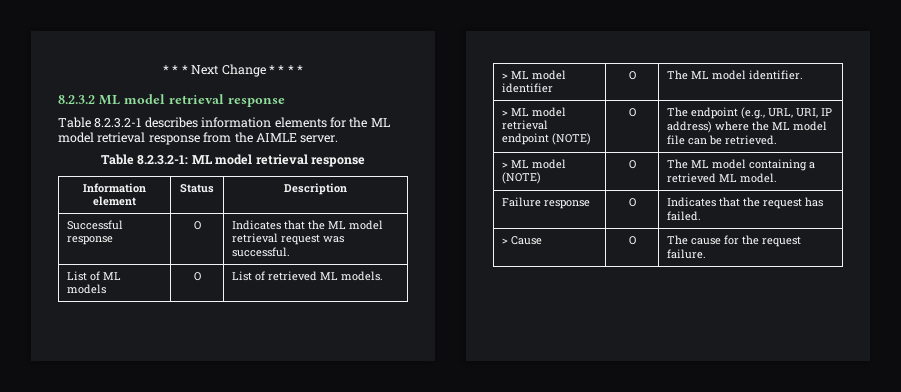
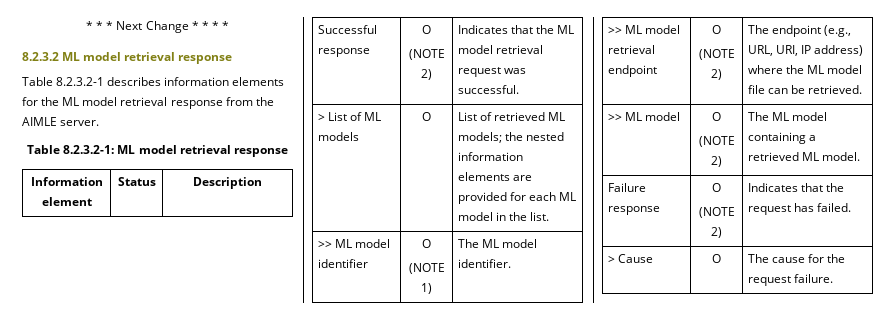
- Successful response | O | Indicates that the ML model retrieval request was successful.
+ Successful response | O
+ (NOTE 2) | Indicates that the ML model retrieval request was successful.
- List of ML models | O | List of retrieved ML models.
- > ML model identifier | O | The ML model identifier.
+ > List of ML models | O | List of retrieved ML models; the nested information elements are provided for each ML model in the list.
+ >> ML model identifier | O
+ (NOTE 1) | The ML model identifier.
- > ML model retrieval endpoint (NOTE) | O | The endpoint (e.g., URL, URI, IP address) where the ML model file can be retrieved.
+ >> ML model retrieval endpoint | O
+ (NOTE 2) | The endpoint (e.g., URL, URI, IP address) where the ML model file can be retrieved.
- > ML model (NOTE) | O | The ML model containing a retrieved ML model.
+ >> ML model | O
+ (NOTE 2) | The ML model containing a retrieved ML model.
- Failure response | O | Indicates that the request has failed.
+ Failure response | O
+ (NOTE 2) | Indicates that the request has failed.

